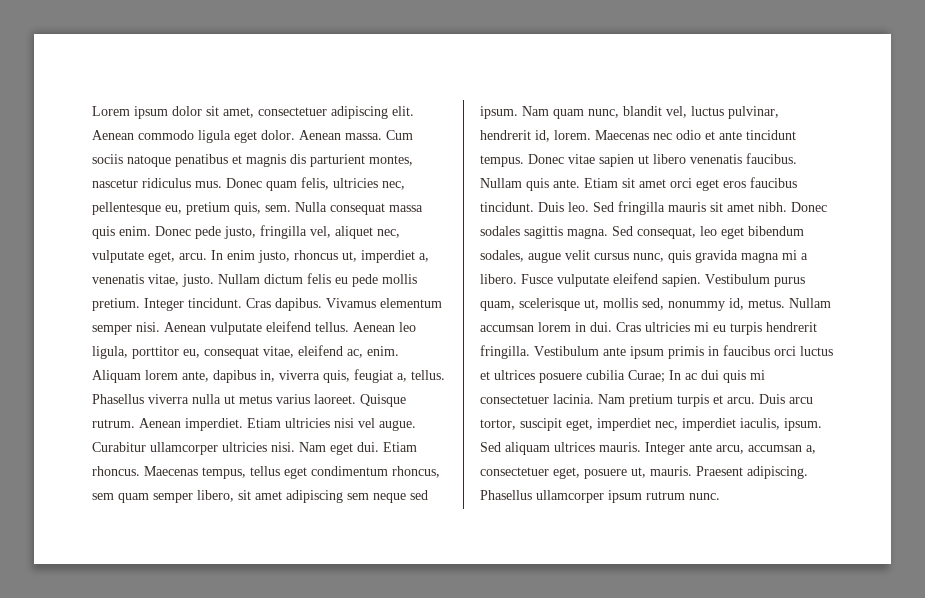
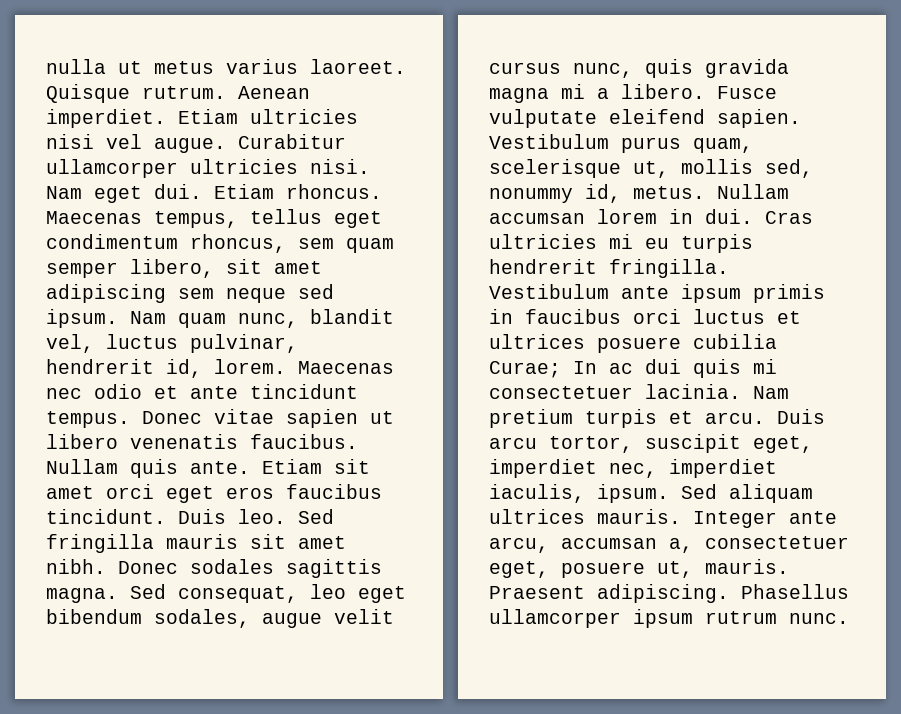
- Lorem ipsum dolor sit amet, consectetuer adipiscing elit. Aenean commodo ligula eget dolor. Aenean massa. Cum sociis natoque penatibus et magnis dis parturient montes, nascetur ridiculus mus. Donec quam felis, ultricies nec, pellentesque eu, pretium quis, sem. Nulla consequat massa quis enim. Donec pede justo, fringilla vel, aliquet nec, vulputate eget, arcu. In enim justo, rhoncus ut, imperdiet a, venenatis vitae, justo. Nullam dictum felis eu pede mollis pretium. Integer tincidunt. Cras dapibus. Vivamus elementum semper nisi. Aenean vulputate eleifend tellus. Aenean leo ligula, porttitor eu, consequat vitae, eleifend ac, enim. Aliquam lorem ante, dapibus in, viverra quis, feugiat a, tellus. Phasellus viverra nulla ut metus varius laoreet.
+ nulla ut metus varius laoreet.

